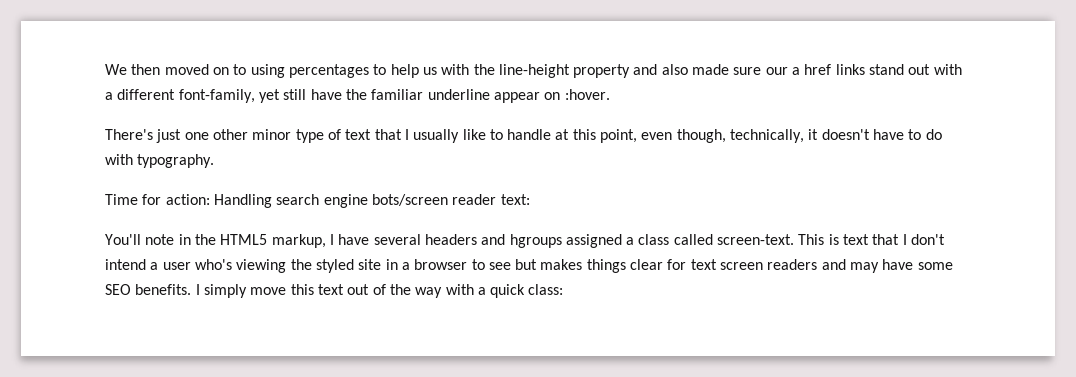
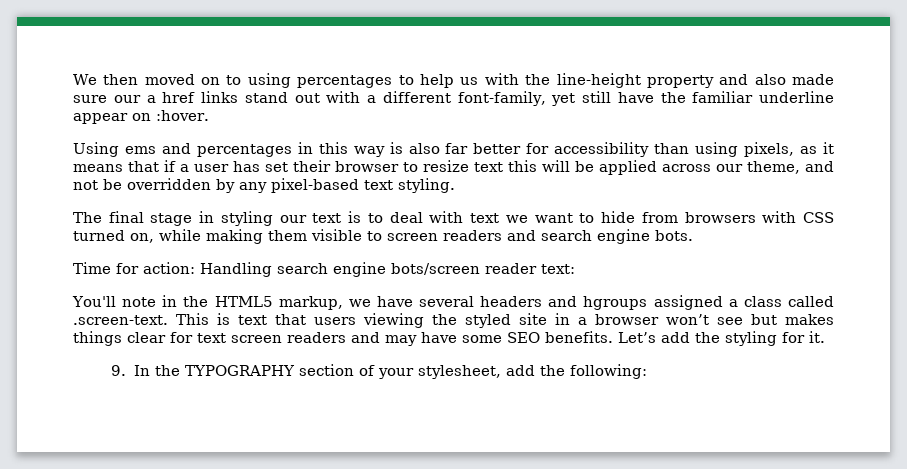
- There's just one other minor type of text that I usually like to handle at this point, even though, technically, it doesn't have to do with typography.
+ Using ems and percentages in this way is also far better for accessibility than using pixels, as it means that if a user has set their browser to resize text this will be applied across our theme, and not be overridden by any pixel-based text styling.
+ The final stage in styling our text is to deal with text we want to hide from browsers with CSS turned on, while making them visible to screen readers and search engine bots.
- You'll note in the HTML5 markup, I have several headers and hgroups assigned a class called screen-text. This is text that I don't intend a user who's viewing the styled site in a browser to see but makes things clear for text screen readers and may have some SEO benefits.
+ You'll note in the HTML5 markup, we have several headers and hgroups assigned a class called .screen-text. This is text that users viewing the styled site in a browser won’t see but makes things clear for text screen readers and may have some SEO benefits.
- I simply move this text out of the way with a quick class:
+ Let’s add the styling for it.
+ 9. In the TYPOGRAPHY section of your stylesheet, add the following:

